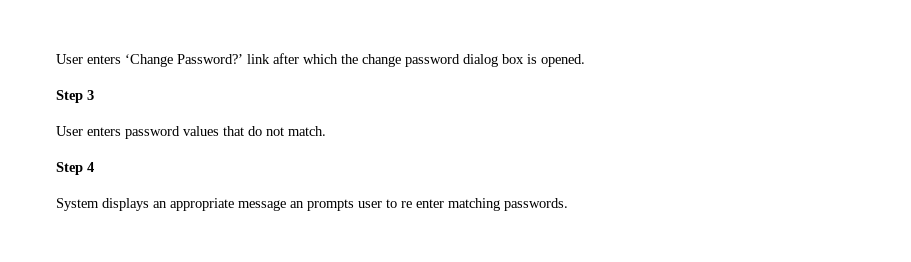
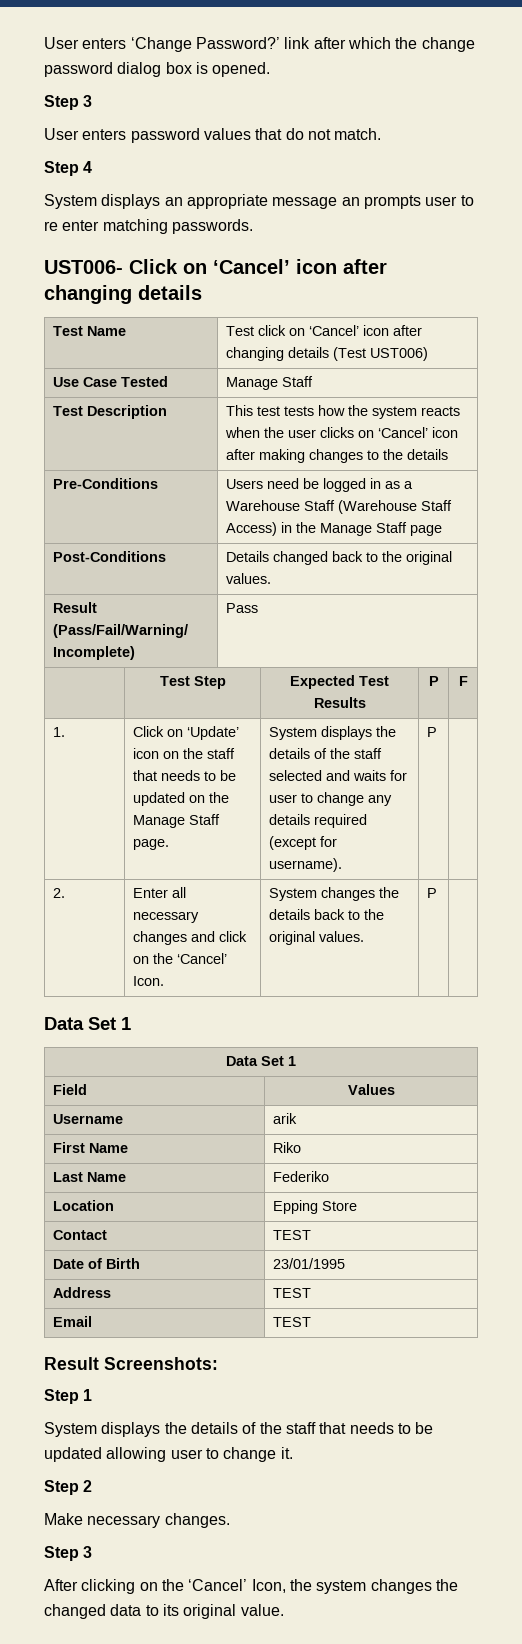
+ UST006- Click on ‘Cancel’ icon after changing details
+ Test Name | Test click on ‘Cancel’ icon after changing details (Test UST006)
+ Use Case Tested | Manage Staff
+ Test Description | This test tests how the system reacts when the user clicks on ‘Cancel’ icon after making changes to the details
+ Pre-Conditions | Users need be logged in as a Warehouse Staff (Warehouse Staff Access) in the Manage Staff page
+ Post-Conditions | Details changed back to the original values.
+ Result (Pass/Fail/Warning/ Incomplete) | Pass
+ | Test Step | Expected Test Results | P | F
+ 1. | Click on ‘Update’ icon on the staff that needs to be updated on the Manage Staff page. | System displays the details of the staff selected and waits for user to change any details required (except for username). | P |
+ 2. | Enter all necessary changes and click on the ‘Cancel’ Icon. | System changes the details back to the original values. | P |
+ Data Set 1
+ Data Set 1
+ Field | Values
+ Username | arik
+ First Name | Riko
+ Last Name | Federiko
+ Location | Epping Store
+ Contact | TEST
+ Date of Birth | 23/01/1995
+ Address | TEST
+ Email | TEST
+ Result Screenshots:
+ Step 1
+ System displays the details of the staff that needs to be updated allowing user to change it.
+ Step 2
+ Make necessary changes.
+ Step 3
+ After clicking on the ‘Cancel’ Icon, the system changes the changed data to its original value.

